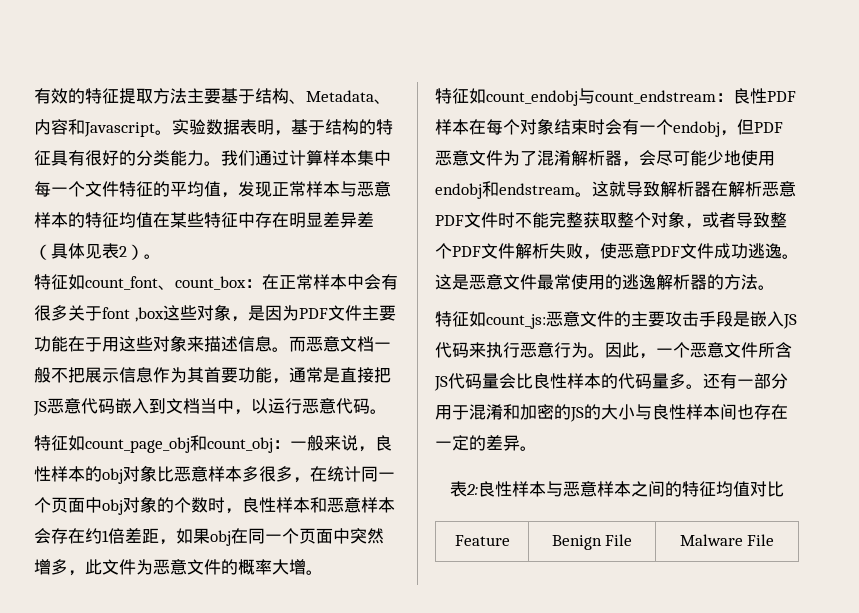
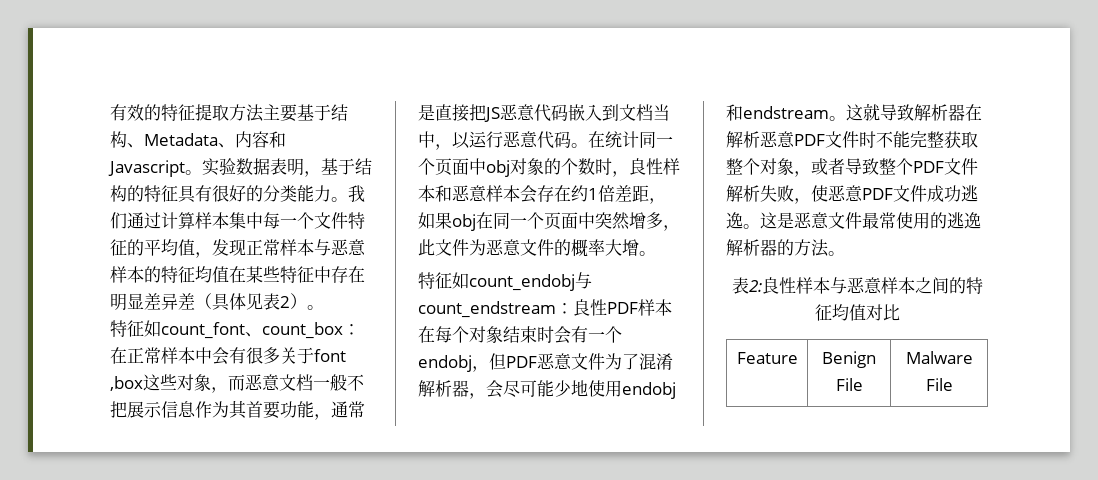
- 在正常样本中会有很多关于font ,box这些对象，是因为PDF文件主要功能在于用这些对象来描述信息。而恶意文档一般不把展示信息作为其首要功能，通常是直接把JS恶意代码嵌入到文档当中，以运行恶意代码。
- 特征如count_page_obj和count_obj：一般来说，良性样本的obj对象比恶意样本多很多，在统计同一个页面中obj对象的个数时，良性样本和恶意样本会存在约1倍差距，如果obj在同一个页面中突然增多，此文件为恶意文件的概率大增。
+ 在正常样本中会有很多关于font ,box这些对象，而恶意文档一般不把展示信息作为其首要功能，通常是直接把JS恶意代码嵌入到文档当中，以运行恶意代码。在统计同一个页面中obj对象的个数时，良性样本和恶意样本会存在约1倍差距，如果obj在同一个页面中突然增多，此文件为恶意文件的概率大增。
- 特征如count_js:恶意文件的主要攻击手段是嵌入JS代码来执行恶意行为。因此，一个恶意文件所含JS代码量会比良性样本的代码量多。还有一部分用于混淆和加密的JS的大小与良性样本间也存在一定的差异。

